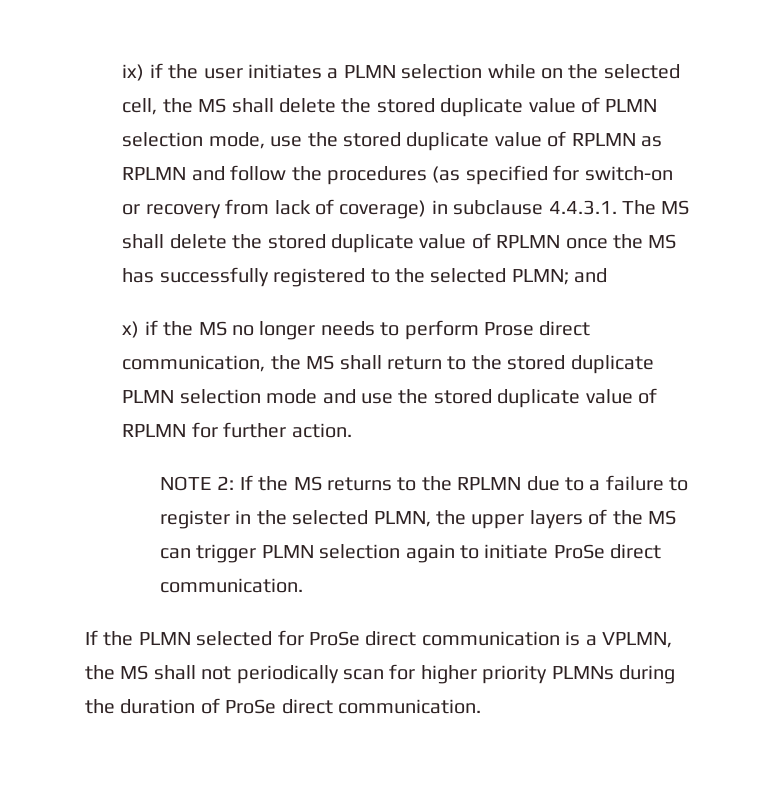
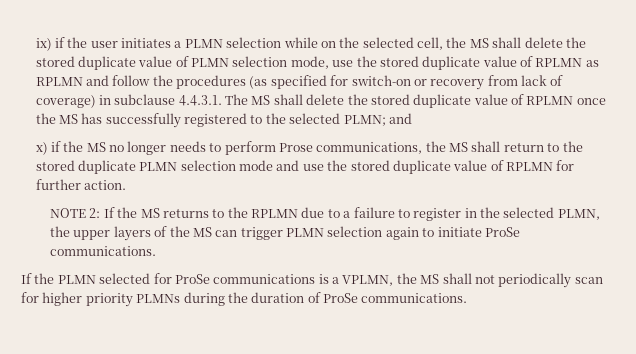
- x) if the MS no longer needs to perform Prose direct communication, the MS shall return to the stored duplicate PLMN selection mode and use the stored duplicate value of RPLMN for further action.
+ x) if the MS no longer needs to perform Prose communications, the MS shall return to the stored duplicate PLMN selection mode and use the stored duplicate value of RPLMN for further action.
- NOTE 2: If the MS returns to the RPLMN due to a failure to register in the selected PLMN, the upper layers of the MS can trigger PLMN selection again to initiate ProSe direct communication.
+ NOTE 2: If the MS returns to the RPLMN due to a failure to register in the selected PLMN, the upper layers of the MS can trigger PLMN selection again to initiate ProSe communications.
- If the PLMN selected for ProSe direct communication is a VPLMN, the MS shall not periodically scan for higher priority PLMNs during the duration of ProSe direct communication.
+ If the PLMN selected for ProSe communications is a VPLMN, the MS shall not periodically scan for higher priority PLMNs during the duration of ProSe communications.

